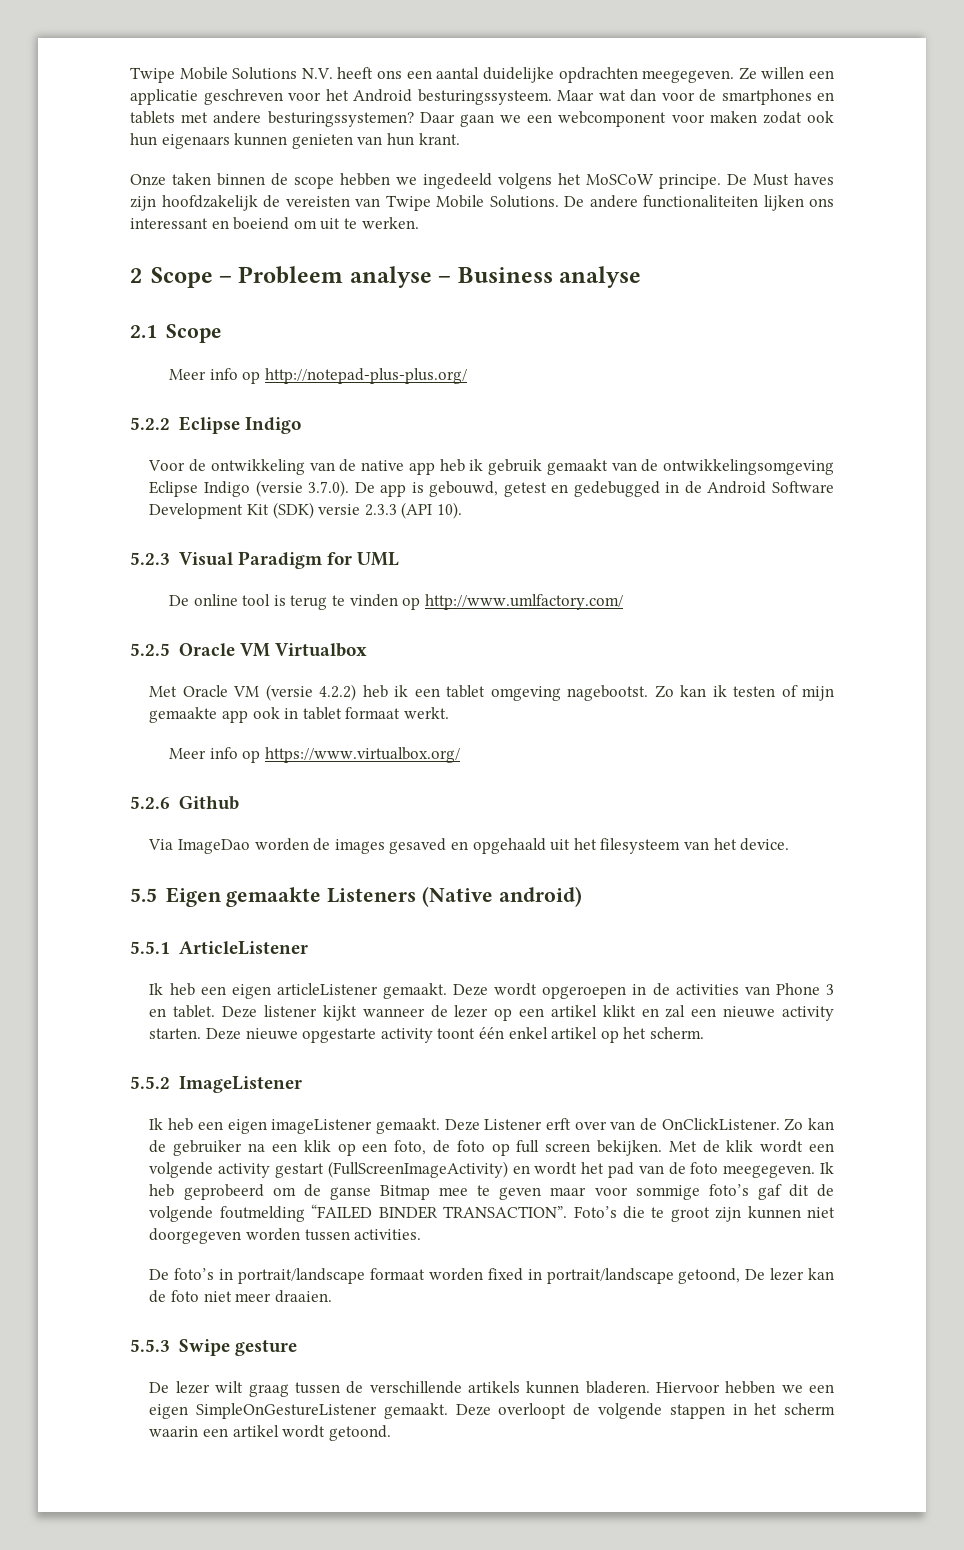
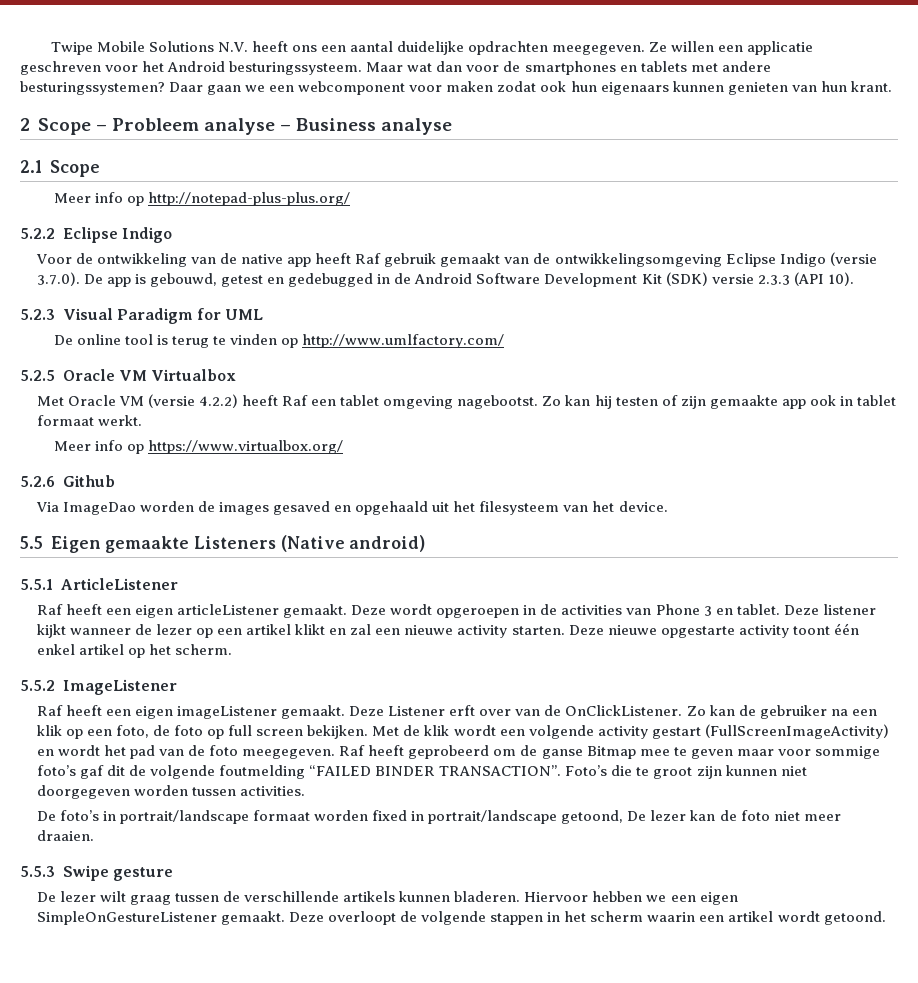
- Onze taken binnen de scope hebben we ingedeeld volgens het MoSCoW principe. De Must haves zijn hoofdzakelijk de vereisten van Twipe Mobile Solutions. De andere functionaliteiten lijken ons interessant en boeiend om uit te werken.
- Voor de ontwikkeling van de native app heb ik gebruik gemaakt van de ontwikkelingsomgeving Eclipse Indigo (versie 3.7.0). De app is gebouwd, getest en gedebugged in de Android Software Development Kit (SDK) versie 2.3.3 (API 10).
+ Voor de ontwikkeling van de native app heeft Raf gebruik gemaakt van de ontwikkelingsomgeving Eclipse Indigo (versie 3.7.0). De app is gebouwd, getest en gedebugged in de Android Software Development Kit (SDK) versie 2.3.3 (API 10).
- Met Oracle VM (versie 4.2.2) heb ik een tablet omgeving nagebootst.
+ Met Oracle VM (versie 4.2.2) heeft Raf een tablet omgeving nagebootst.
- Zo kan ik testen of mijn gemaakte app ook in tablet formaat werkt.
+ Zo kan hij testen of zijn gemaakte app ook in tablet formaat werkt.
- Ik heb een eigen articleListener gemaakt.
+ Raf heeft een eigen articleListener gemaakt.
- Ik heb een eigen imageListener gemaakt.
+ Raf heeft een eigen imageListener gemaakt.
- Ik heb geprobeerd om de ganse Bitmap mee te geven maar voor sommige foto’s gaf dit de volgende foutmelding “FAILED BINDER TRANSACTION”.
+ Raf heeft geprobeerd om de ganse Bitmap mee te geven maar voor sommige foto’s gaf dit de volgende foutmelding “FAILED BINDER TRANSACTION”.

